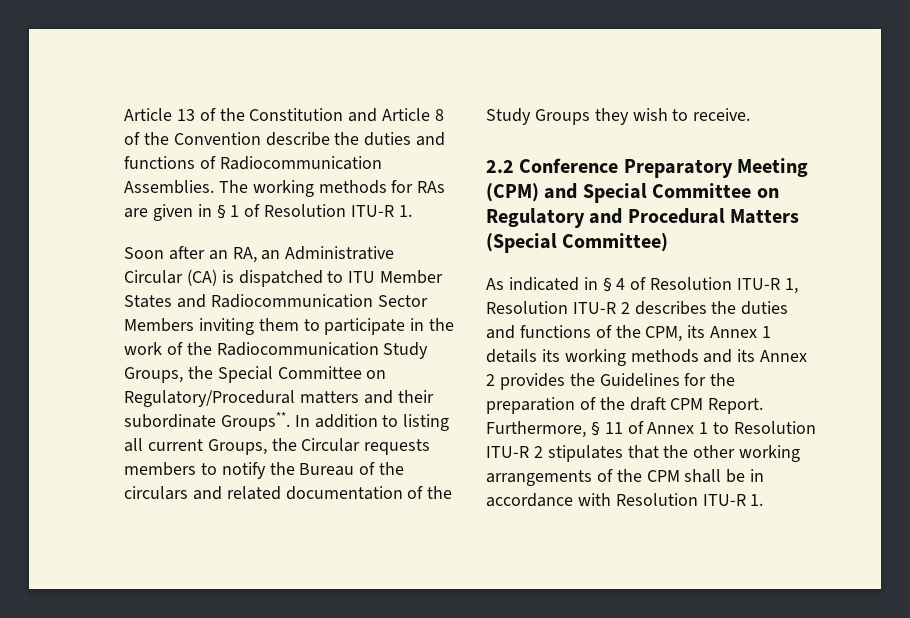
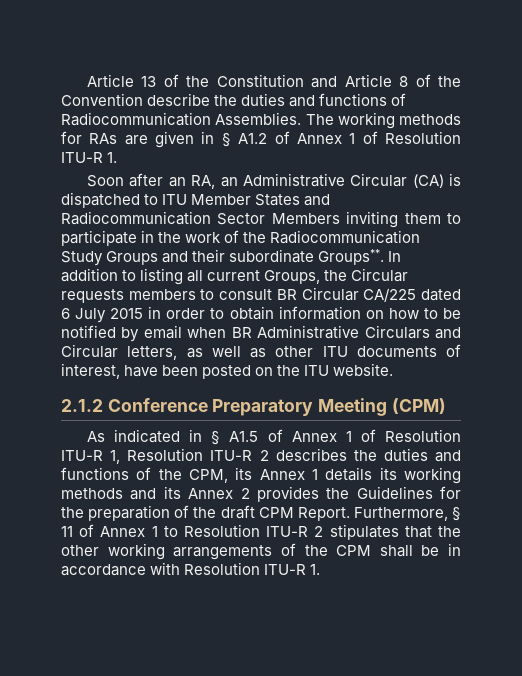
- The working methods for RAs are given in § 1 of Resolution ITU-R 1.
+ The working methods for RAs are given in § A1.2 of Annex 1 of Resolution ITU-R 1.
- Soon after an RA, an Administrative Circular (CA) is dispatched to ITU Member States and Radiocommunication Sector Members inviting them to participate in the work of the Radiocommunication Study Groups, the Special Committee on Regulatory/Procedural matters and their subordinate Groups**.
+ Soon after an RA, an Administrative Circular (CA) is dispatched to ITU Member States and Radiocommunication Sector Members inviting them to participate in the work of the Radiocommunication Study Groups and their subordinate Groups**.
- In addition to listing all current Groups, the Circular requests members to notify the Bureau of the circulars and related documentation of the Study Groups they wish to receive.
- 2.2 Conference Preparatory Meeting (CPM) and Special Committee on Regulatory and Procedural Matters (Special Committee)
+ In addition to listing all current Groups, the Circular requests members to consult BR Circular CA/225 dated 6 July 2015 in order to obtain information on how to be notified by email when BR Administrative Circulars and Circular letters, as well as other ITU documents of interest, have been posted on the ITU website.
+ 2.1.2 Conference Preparatory Meeting (CPM)
- As indicated in § 4 of Resolution ITU-R 1, Resolution ITU-R 2 describes the duties and functions of the CPM, its Annex 1 details its working methods and its Annex 2 provides the Guidelines for the preparation of the draft CPM Report.
+ As indicated in § A1.5 of Annex 1 of Resolution ITU-R 1, Resolution ITU-R 2 describes the duties and functions of the CPM, its Annex 1 details its working methods and its Annex 2 provides the Guidelines for the preparation of the draft CPM Report.

